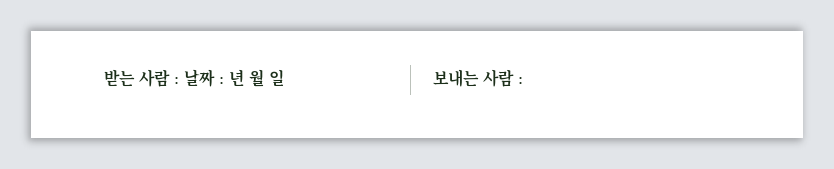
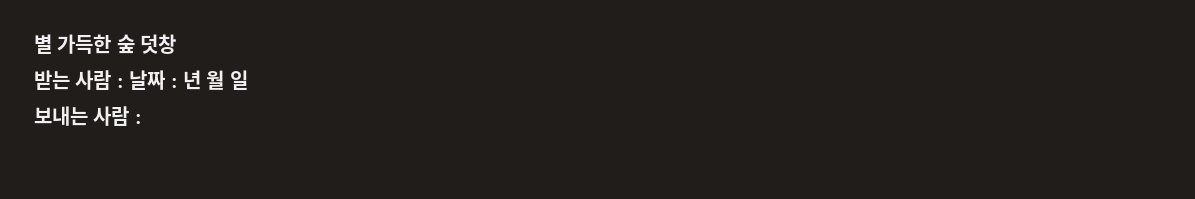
+ 별 가득한 숲 덧창

